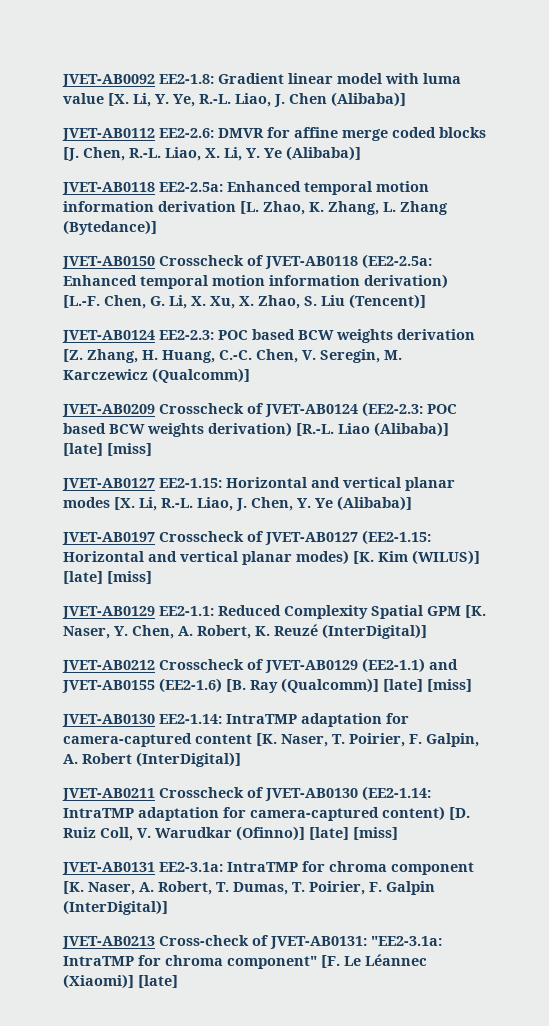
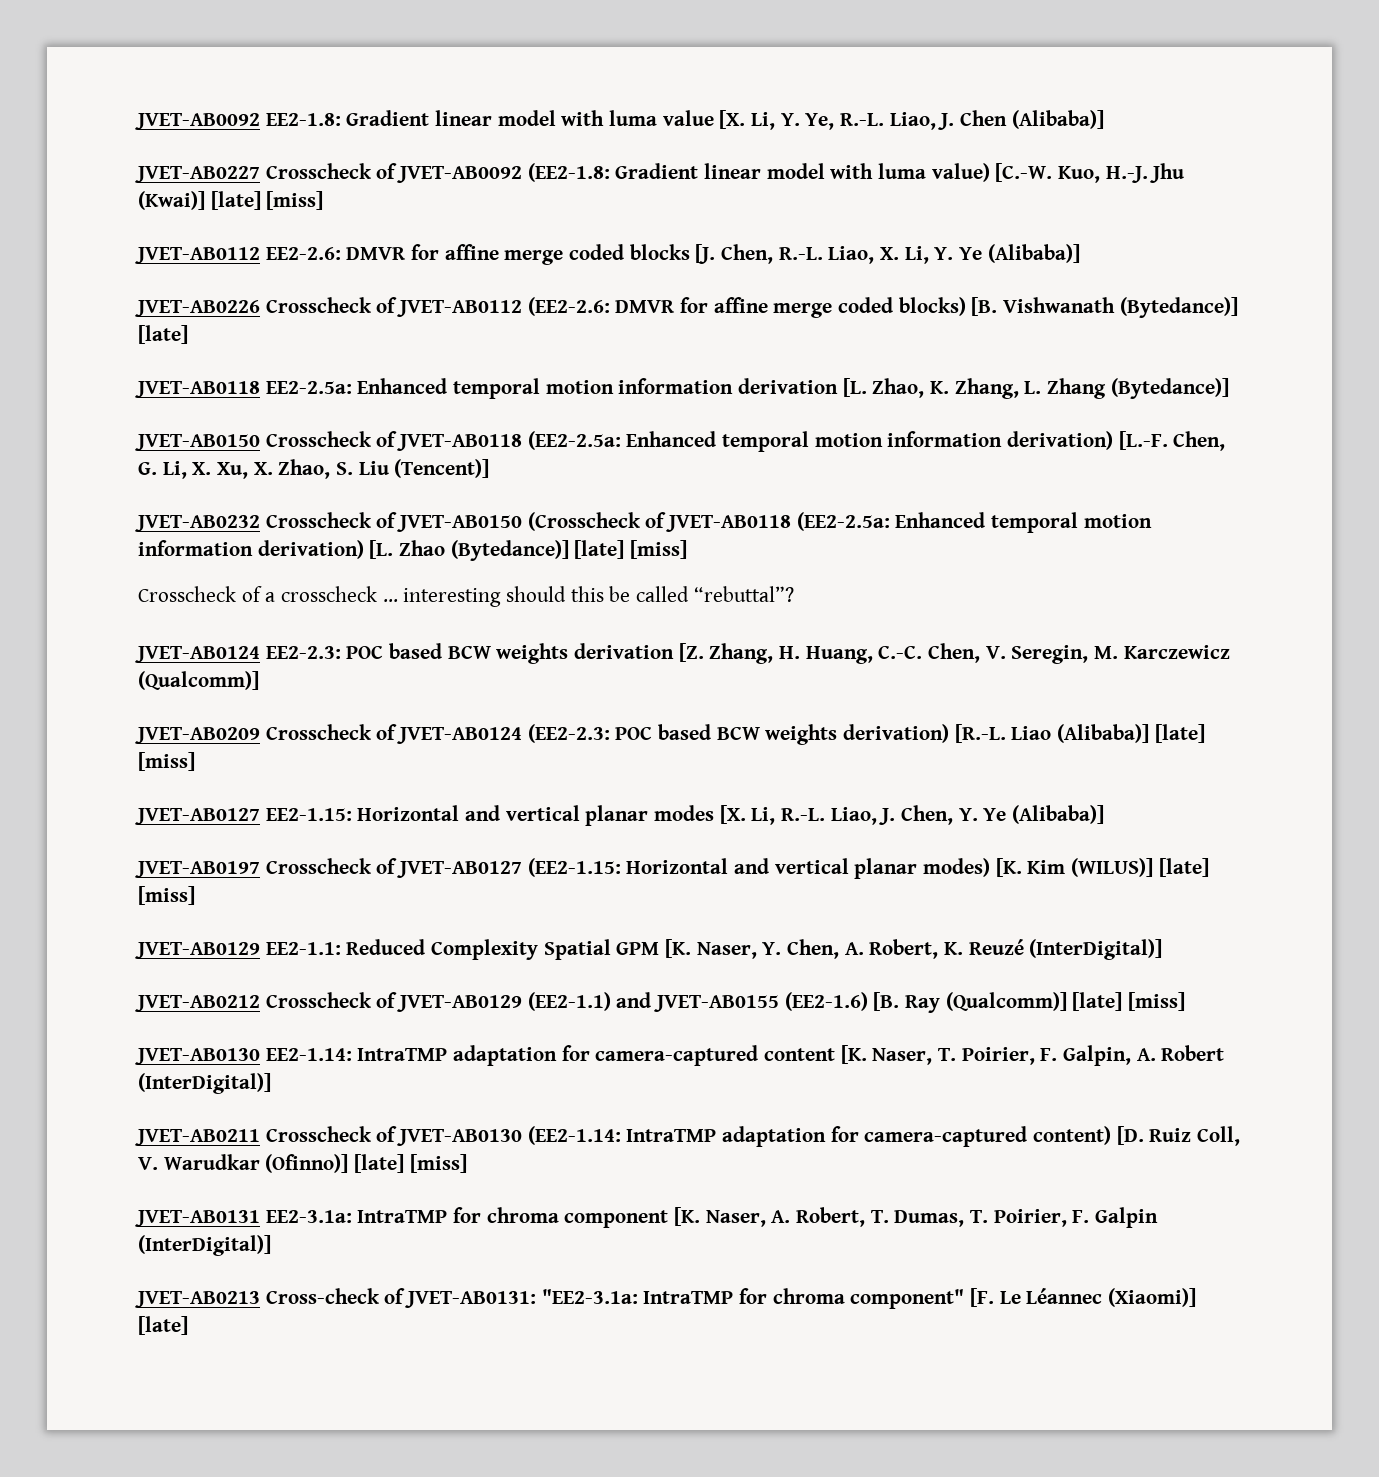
+ JVET-AB0227 Crosscheck of JVET-AB0092 (EE2-1.8: Gradient linear model with luma value) [C.-W. Kuo, H.-J. Jhu (Kwai)] [late] [miss]
+ JVET-AB0226 Crosscheck of JVET-AB0112 (EE2-2.6: DMVR for affine merge coded blocks) [B. Vishwanath (Bytedance)] [late]
+ JVET-AB0232 Crosscheck of JVET-AB0150 (Crosscheck of JVET-AB0118 (EE2-2.5a: Enhanced temporal motion information derivation) [L. Zhao (Bytedance)] [late] [miss]
+ Crosscheck of a crosscheck … interesting should this be called “rebuttal”?

